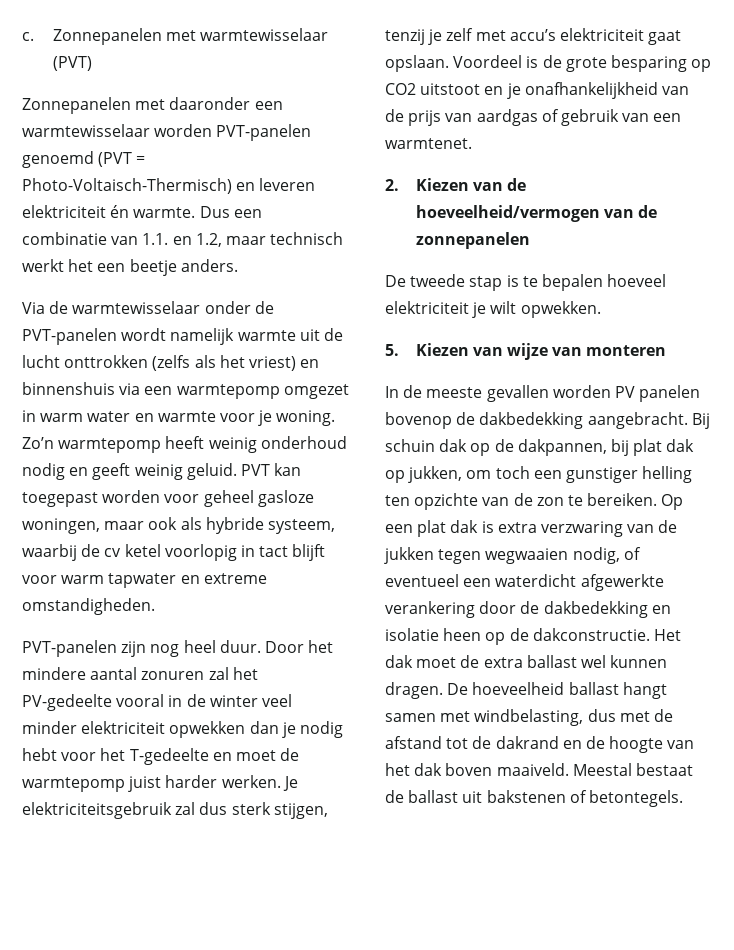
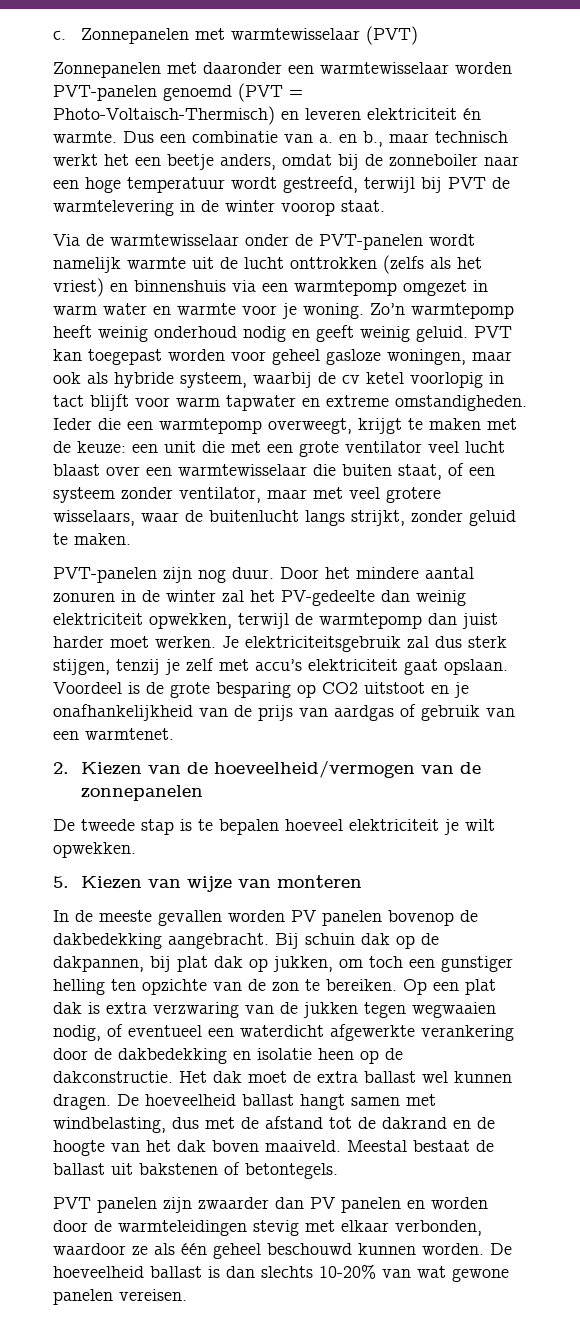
- Dus een combinatie van 1.1. en 1.2, maar technisch werkt het een beetje anders.
+ Dus een combinatie van a. en b., maar technisch werkt het een beetje anders, omdat bij de zonneboiler naar een hoge temperatuur wordt gestreefd, terwijl bij PVT de warmtelevering in de winter voorop staat.
+ Ieder die een warmtepomp overweegt, krijgt te maken met de keuze: een unit die met een grote ventilator veel lucht blaast over een warmtewisselaar die buiten staat, of een systeem zonder ventilator, maar met veel grotere wisselaars, waar de buitenlucht langs strijkt, zonder geluid te maken.
- PVT-panelen zijn nog heel duur.
+ PVT-panelen zijn nog duur.
- Door het mindere aantal zonuren zal het PV-gedeelte vooral in de winter veel minder elektriciteit opwekken dan je nodig hebt voor het T-gedeelte en moet de warmtepomp juist harder werken.
+ Door het mindere aantal zonuren in de winter zal het PV-gedeelte dan weinig elektriciteit opwekken, terwijl de warmtepomp dan juist harder moet werken.
+ PVT panelen zijn zwaarder dan PV panelen en worden door de warmteleidingen stevig met elkaar verbonden, waardoor ze als één geheel beschouwd kunnen worden. De hoeveelheid ballast is dan slechts 10-20% van wat gewone panelen vereisen.

